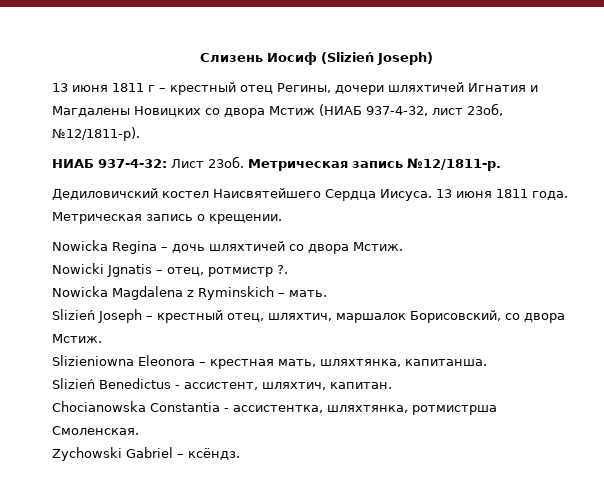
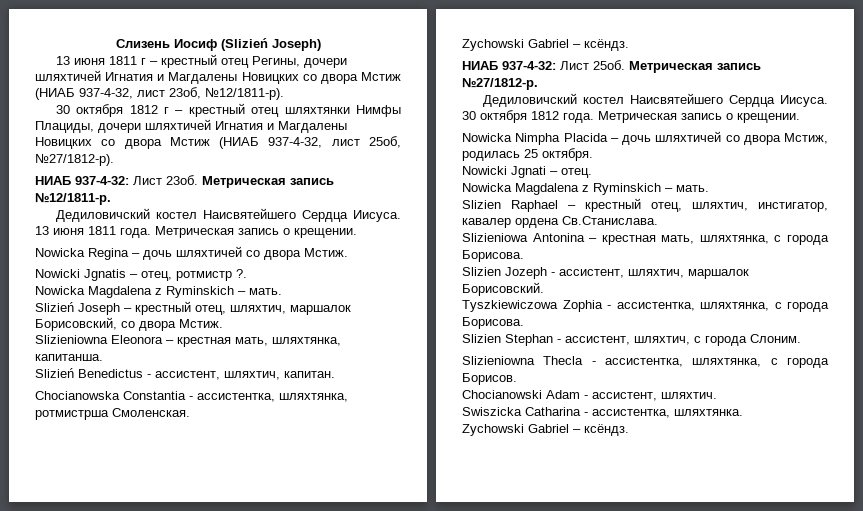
+ 30 октября 1812 г – крестный отец шляхтянки Нимфы Плациды, дочери шляхтичей Игнатия и Магдалены Новицких со двора Мстиж (НИАБ 937-4-32, лист 25об, №27/1812-р).
+ НИАБ 937-4-32: Лист 25об. Метрическая запись №27/1812-р.
+ Дедиловичский костел Наисвятейшего Сердца Иисуса. 30 октября 1812 года. Метрическая запись о крещении.
+ Nowicka Nimpha Placida – дочь шляхтичей со двора Мстиж, родилась 25 октября.
+ Nowicki Jgnati – отец.
+ Nowicka Magdalena z Ryminskich – мать.
+ Slizien Raphael – крестный отец, шляхтич, инстигатор, кавалер ордена Св.Станислава.
+ Slizieniowa Antonina – крестная мать, шляхтянка, с города Борисова.
+ Slizien Jozeph - ассистент, шляхтич, маршалок Борисовский.
+ Tyszkiewiczowa Zophia - ассистентка, шляхтянка, с города Борисова.
+ Slizien Stephan - ассистент, шляхтич, с города Слоним.
+ Slizieniowna Thecla - ассистентка, шляхтянка, с города Борисов.
+ Chocianowski Adam - ассистент, шляхтич.
+ Swiszicka Catharina - ассистентка, шляхтянка.
+ Zychowski Gabriel – ксёндз.

